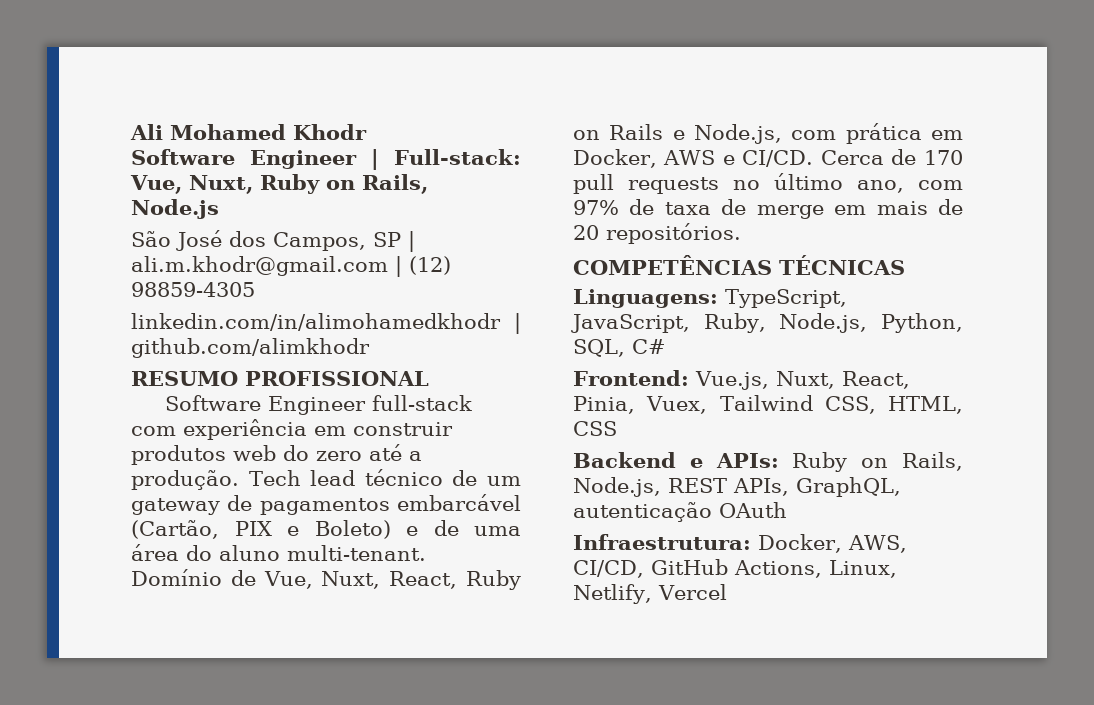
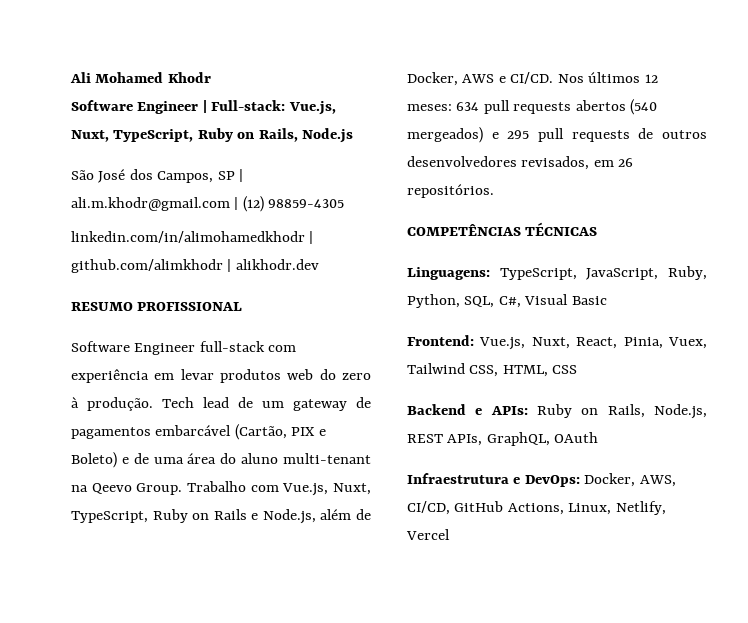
- Software Engineer | Full-stack: Vue, Nuxt, Ruby on Rails, Node.js
+ Software Engineer | Full-stack: Vue.js, Nuxt, TypeScript, Ruby on Rails, Node.js
- linkedin.com/in/alimohamedkhodr | github.com/alimkhodr
+ linkedin.com/in/alimohamedkhodr | github.com/alimkhodr | alikhodr.dev
- Software Engineer full-stack com experiência em construir produtos web do zero até a produção.
+ Software Engineer full-stack com experiência em levar produtos web do zero à produção.
- Tech lead técnico de um gateway de pagamentos embarcável (Cartão, PIX e Boleto) e de uma área do aluno multi-tenant. Domínio de Vue, Nuxt, React, Ruby on Rails e Node.js, com prática em Docker, AWS e CI/CD.
+ Tech lead de um gateway de pagamentos embarcável (Cartão, PIX e Boleto) e de uma área do aluno multi-tenant na Qeevo Group. Trabalho com Vue.js, Nuxt, TypeScript, Ruby on Rails e Node.js, além de Docker, AWS e CI/CD.
- Cerca de 170 pull requests no último ano, com 97% de taxa de merge em mais de 20 repositórios.
+ Nos últimos 12 meses: 634 pull requests abertos (540 mergeados) e 295 pull requests de outros desenvolvedores revisados, em 26 repositórios.
- Linguagens: TypeScript, JavaScript, Ruby, Node.js, Python, SQL, C#
+ Linguagens: TypeScript, JavaScript, Ruby, Python, SQL, C#, Visual Basic
- Backend e APIs: Ruby on Rails, Node.js, REST APIs, GraphQL, autenticação OAuth
+ Backend e APIs: Ruby on Rails, Node.js, REST APIs, GraphQL, OAuth
- Infraestrutura: Docker, AWS, CI/CD, GitHub Actions, Linux, Netlify, Vercel
+ Infraestrutura e DevOps: Docker, AWS, CI/CD, GitHub Actions, Linux, Netlify, Vercel

